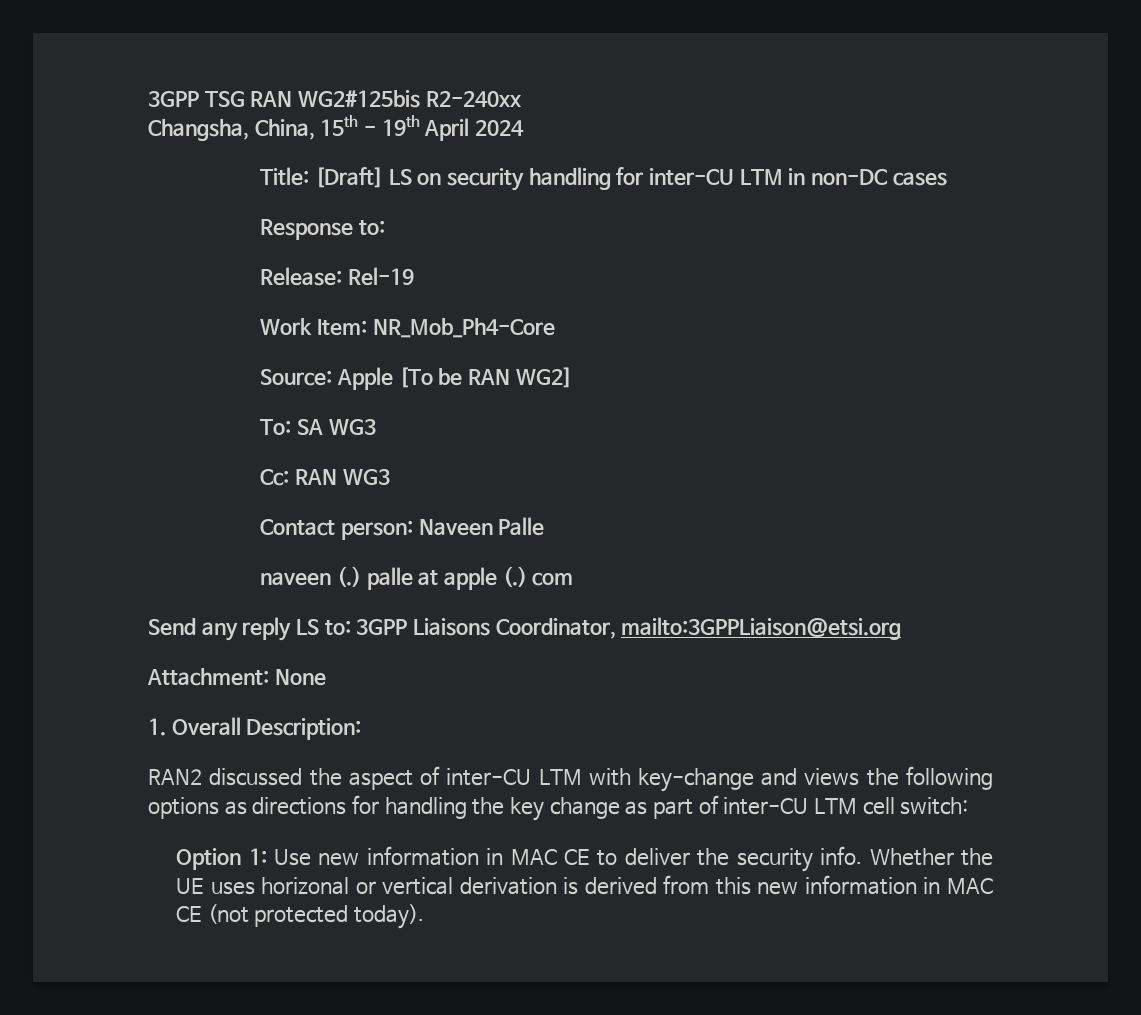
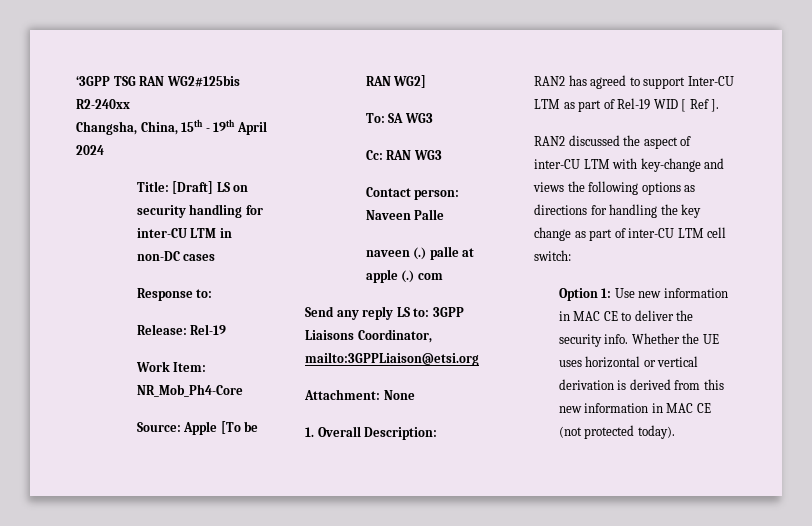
- 3GPP TSG RAN WG2#125bis R2-240xx
+ ‘3GPP TSG RAN WG2#125bis R2-240xx
+ RAN2 has agreed to support Inter-CU LTM as part of Rel-19 WID [ Ref ].
- Whether the UE uses horizonal or vertical derivation is derived from this new information in MAC CE (not protected today).
+ Whether the UE uses horizontal or vertical derivation is derived from this new information in MAC CE (not protected today).

